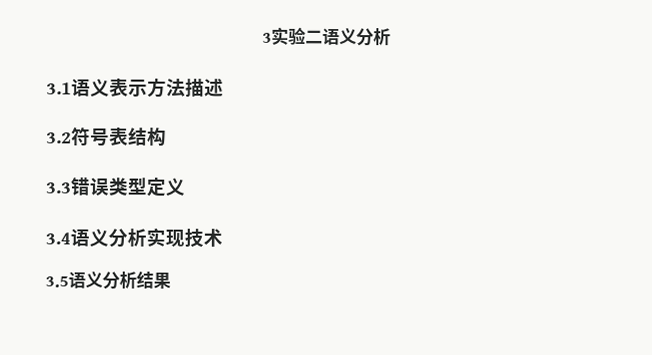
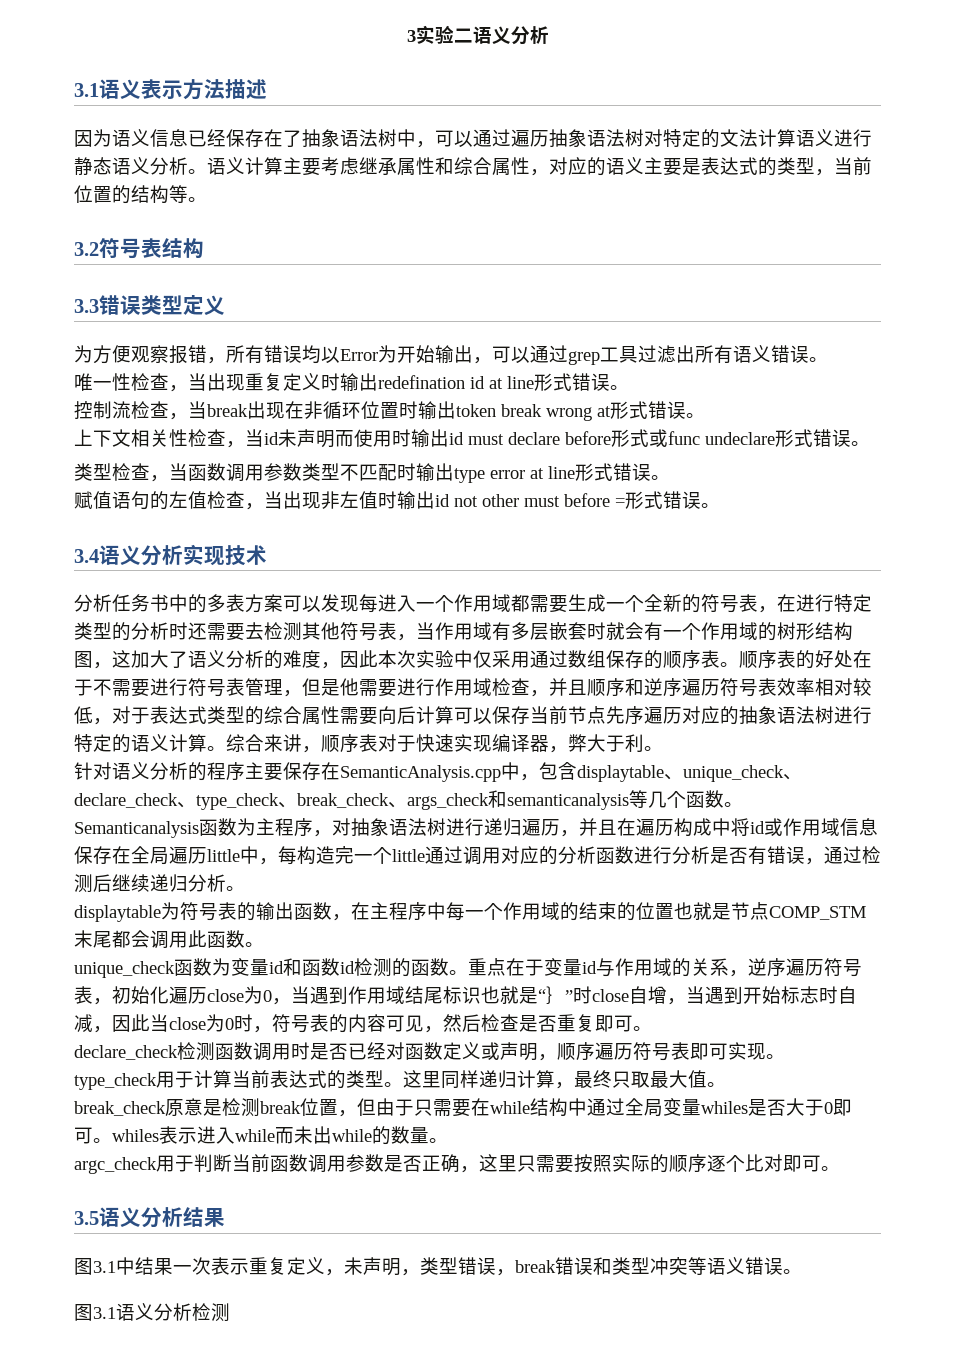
+ 因为语义信息已经保存在了抽象语法树中，可以通过遍历抽象语法树对特定的文法计算语义进行静态语义分析。语义计算主要考虑继承属性和综合属性，对应的语义主要是表达式的类型，当前位置的结构等。
+ 为方便观察报错，所有错误均以Error为开始输出，可以通过grep工具过滤出所有语义错误。
+ 唯一性检查，当出现重复定义时输出redefination id at line形式错误。
+ 控制流检查，当break出现在非循环位置时输出token break wrong at形式错误。
+ 上下文相关性检查，当id未声明而使用时输出id must declare before形式或func undeclare形式错误。
+ 类型检查，当函数调用参数类型不匹配时输出type error at line形式错误。
+ 赋值语句的左值检查，当出现非左值时输出id not other must before =形式错误。
+ 分析任务书中的多表方案可以发现每进入一个作用域都需要生成一个全新的符号表，在进行特定类型的分析时还需要去检测其他符号表，当作用域有多层嵌套时就会有一个作用域的树形结构图，这加大了语义分析的难度，因此本次实验中仅采用通过数组保存的顺序表。顺序表的好处在于不需要进行符号表管理，但是他需要进行作用域检查，并且顺序和逆序遍历符号表效率相对较低，对于表达式类型的综合属性需要向后计算可以保存当前节点先序遍历对应的抽象语法树进行特定的语义计算。综合来讲，顺序表对于快速实现编译器，弊大于利。
+ 针对语义分析的程序主要保存在SemanticAnalysis.cpp中，包含displaytable、unique_check、declare_check、type_check、break_check、args_check和semanticanalysis等几个函数。
+ Semanticanalysis函数为主程序，对抽象语法树进行递归遍历，并且在遍历构成中将id或作用域信息保存在全局遍历little中，每构造完一个little通过调用对应的分析函数进行分析是否有错误，通过检测后继续递归分析。
+ displaytable为符号表的输出函数，在主程序中每一个作用域的结束的位置也就是节点COMP_STM末尾都会调用此函数。
+ unique_check函数为变量id和函数id检测的函数。重点在于变量id与作用域的关系，逆序遍历符号表，初始化遍历close为0，当遇到作用域结尾标识也就是“｝”时close自增，当遇到开始标志时自减，因此当close为0时，符号表的内容可见，然后检查是否重复即可。
+ declare_check检测函数调用时是否已经对函数定义或声明，顺序遍历符号表即可实现。
+ type_check用于计算当前表达式的类型。这里同样递归计算，最终只取最大值。
+ break_check原意是检测break位置，但由于只需要在while结构中通过全局变量whiles是否大于0即可。whiles表示进入while而未出while的数量。
+ argc_check用于判断当前函数调用参数是否正确，这里只需要按照实际的顺序逐个比对即可。
  3.5语义分析结果
+ 图3.1中结果一次表示重复定义，未声明，类型错误，break错误和类型冲突等语义错误。
+ 图3.1语义分析检测

